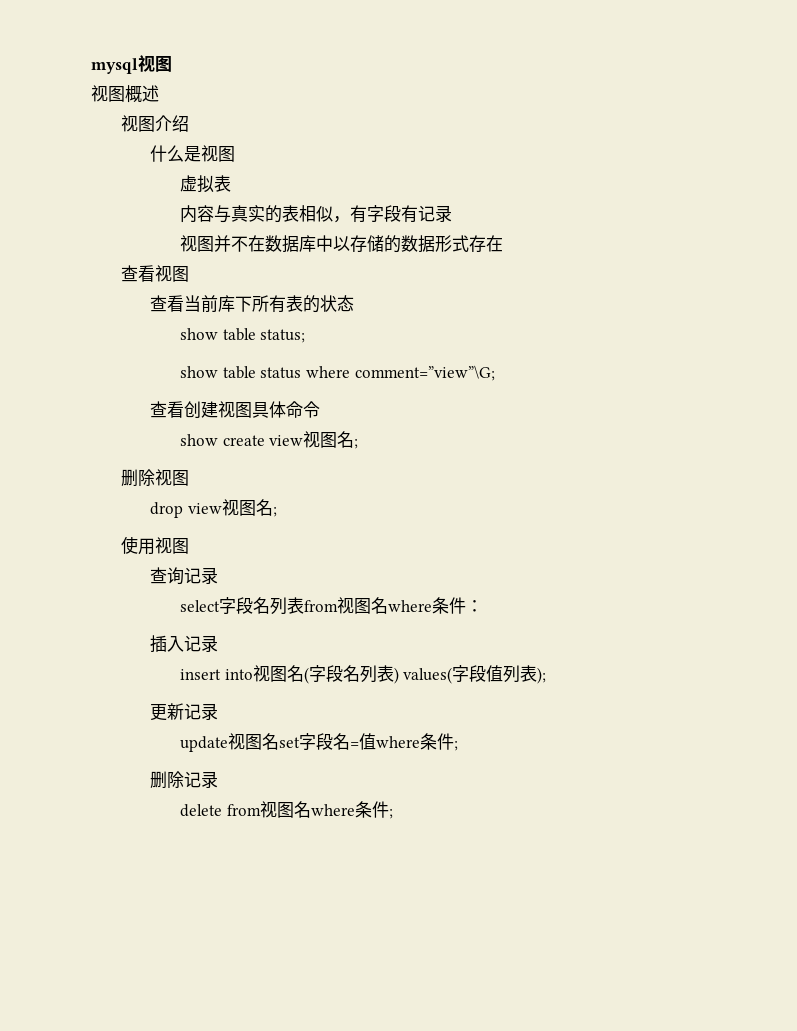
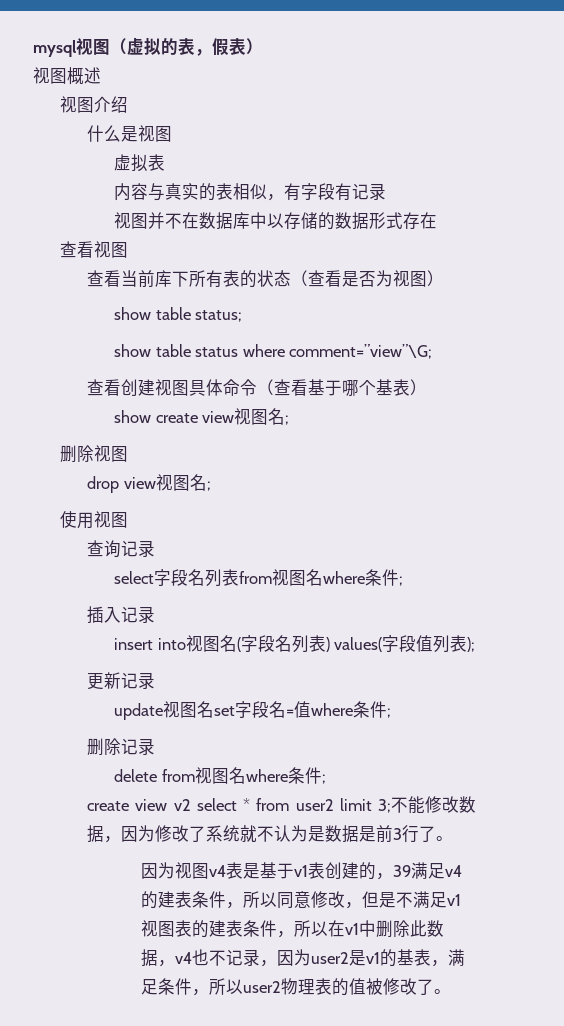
- mysql视图
+ mysql视图（虚拟的表，假表）
- 查看当前库下所有表的状态
+ 查看当前库下所有表的状态（查看是否为视图）
- 查看创建视图具体命令
+ 查看创建视图具体命令（查看基于哪个基表）
- select字段名列表from视图名where条件：
+ select字段名列表from视图名where条件;
+ create view v2 select * from user2 limit 3;不能修改数据，因为修改了系统就不认为是数据是前3行了。
+ 因为视图v4表是基于v1表创建的，39满足v4的建表条件，所以同意修改，但是不满足v1视图表的建表条件，所以在v1中删除此数据，v4也不记录，因为user2是v1的基表，满足条件，所以user2物理表的值被修改了。

